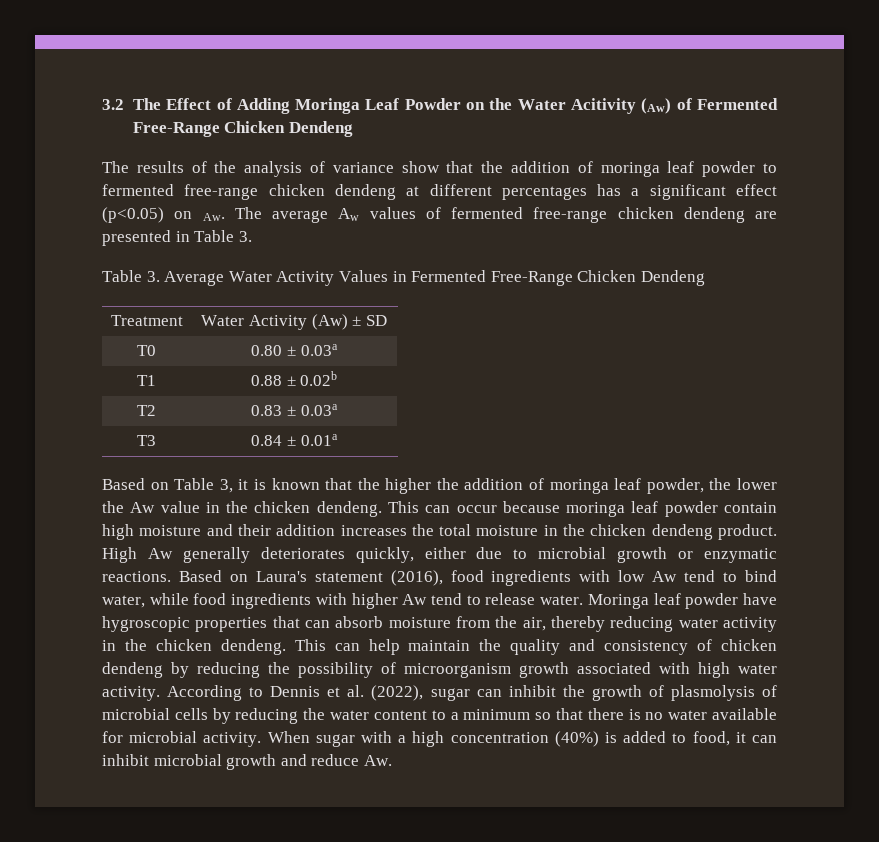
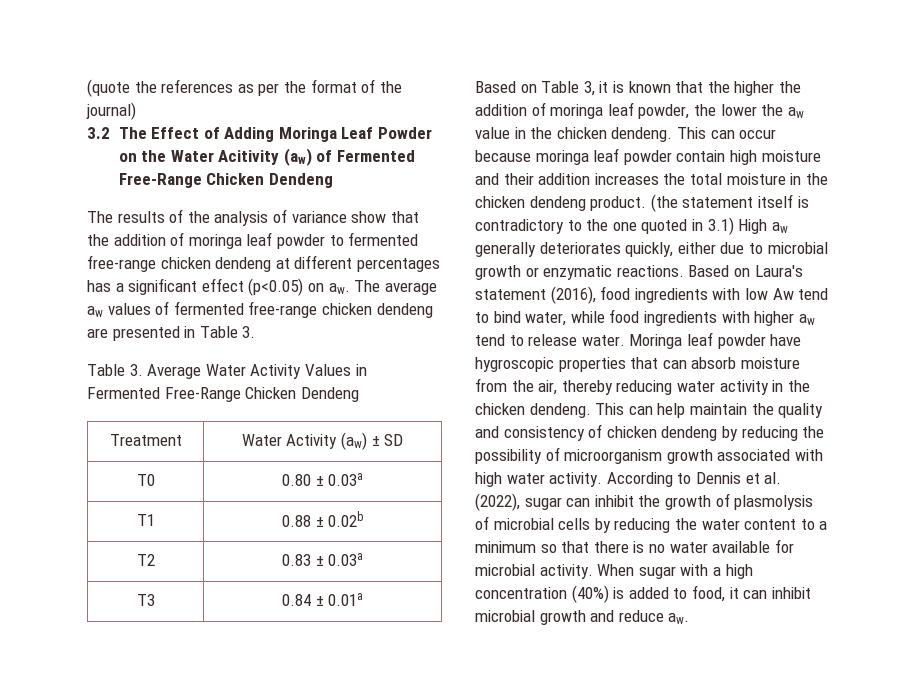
+ (quote the references as per the format of the journal)
- 3.2 The Effect of Adding Moringa Leaf Powder on the Water Acitivity (Aw) of Fermented Free-Range Chicken Dendeng
+ 3.2 The Effect of Adding Moringa Leaf Powder on the Water Acitivity (aw) of Fermented Free-Range Chicken Dendeng
- The results of the analysis of variance show that the addition of moringa leaf powder to fermented free-range chicken dendeng at different percentages has a significant effect (p<0.05) on Aw. The average Aw values of fermented free-range chicken dendeng are presented in Table 3.
+ The results of the analysis of variance show that the addition of moringa leaf powder to fermented free-range chicken dendeng at different percentages has a significant effect (p<0.05) on aw. The average aw values of fermented free-range chicken dendeng are presented in Table 3.
- Treatment | Water Activity (Aw) ± SD
+ Treatment | Water Activity (aw) ± SD
- Based on Table 3, it is known that the higher the addition of moringa leaf powder, the lower the Aw value in the chicken dendeng.
+ Based on Table 3, it is known that the higher the addition of moringa leaf powder, the lower the aw value in the chicken dendeng.
- High Aw generally deteriorates quickly, either due to microbial growth or enzymatic reactions.
+ (the statement itself is contradictory to the one quoted in 3.1) High aw generally deteriorates quickly, either due to microbial growth or enzymatic reactions.
- Based on Laura's statement (2016), food ingredients with low Aw tend to bind water, while food ingredients with higher Aw tend to release water.
+ Based on Laura's statement (2016), food ingredients with low Aw tend to bind water, while food ingredients with higher aw tend to release water.
- When sugar with a high concentration (40%) is added to food, it can inhibit microbial growth and reduce Aw.
+ When sugar with a high concentration (40%) is added to food, it can inhibit microbial growth and reduce aw.

